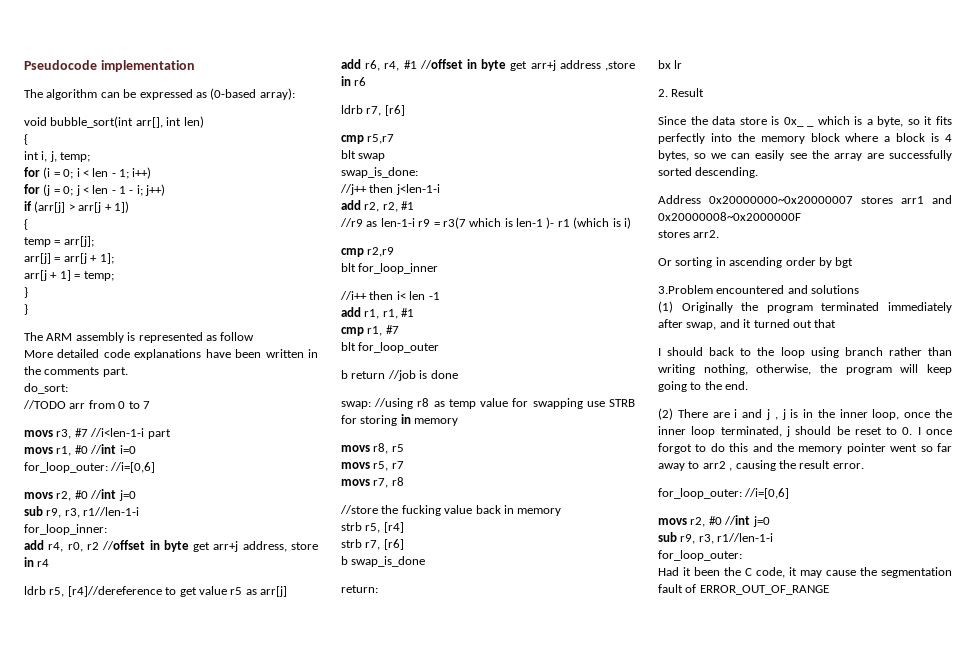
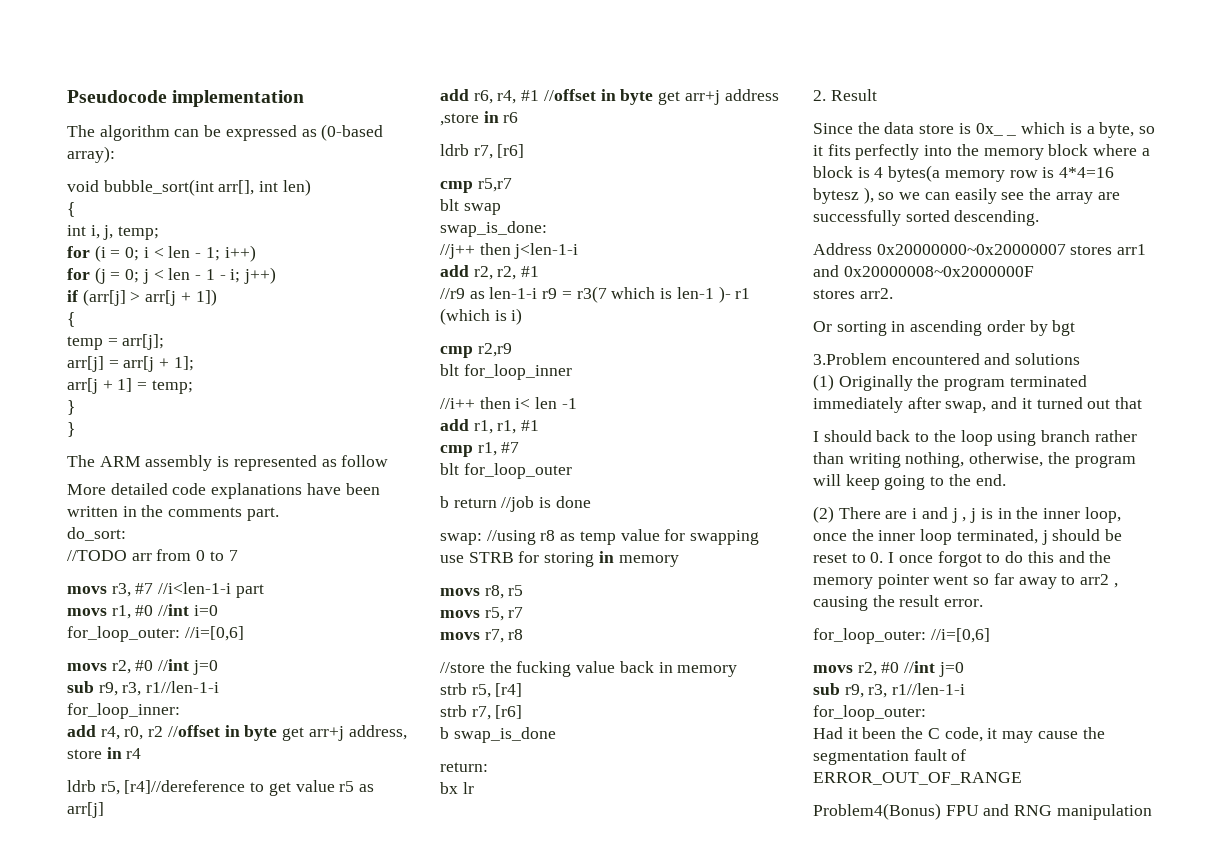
- Since the data store is 0x_ _ which is a byte, so it fits perfectly into the memory block where a block is 4 bytes, so we can easily see the array are successfully sorted descending.
+ Since the data store is 0x_ _ which is a byte, so it fits perfectly into the memory block where a block is 4 bytes(a memory row is 4*4=16 bytesz ), so we can easily see the array are successfully sorted descending.
+ Problem4(Bonus) FPU and RNG manipulation

